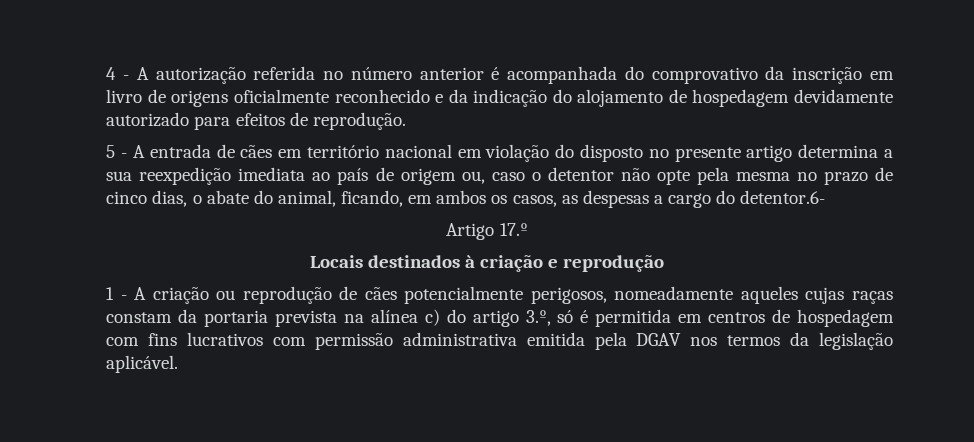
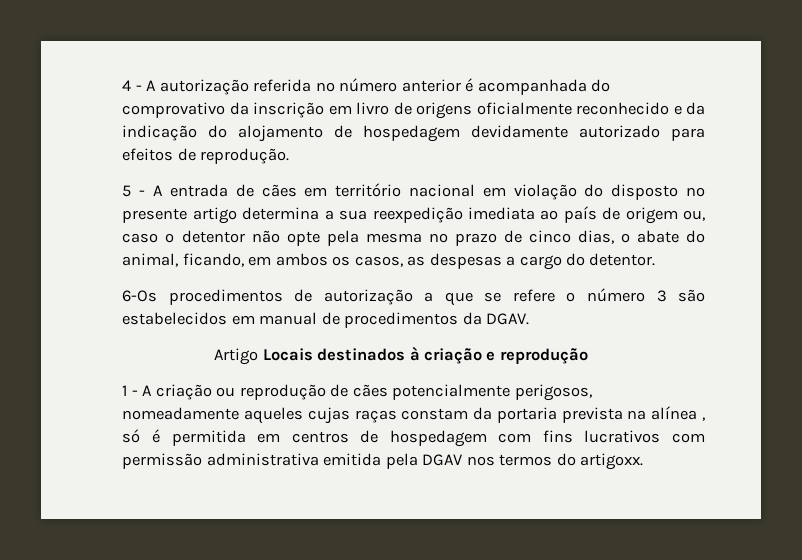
- 5 - A entrada de cães em território nacional em violação do disposto no presente artigo determina a sua reexpedição imediata ao país de origem ou, caso o detentor não opte pela mesma no prazo de cinco dias, o abate do animal, ficando, em ambos os casos, as despesas a cargo do detentor.6-
+ 5 - A entrada de cães em território nacional em violação do disposto no presente artigo determina a sua reexpedição imediata ao país de origem ou, caso o detentor não opte pela mesma no prazo de cinco dias, o abate do animal, ficando, em ambos os casos, as despesas a cargo do detentor.
+ 6-Os procedimentos de autorização a que se refere o número 3 são estabelecidos em manual de procedimentos da DGAV.
- Artigo 17.º
- Locais destinados à criação e reprodução
+ Artigo Locais destinados à criação e reprodução
- 1 - A criação ou reprodução de cães potencialmente perigosos, nomeadamente aqueles cujas raças constam da portaria prevista na alínea c) do artigo 3.º, só é permitida em centros de hospedagem com fins lucrativos com permissão administrativa emitida pela DGAV nos termos da legislação aplicável.
+ 1 - A criação ou reprodução de cães potencialmente perigosos, nomeadamente aqueles cujas raças constam da portaria prevista na alínea , só é permitida em centros de hospedagem com fins lucrativos com permissão administrativa emitida pela DGAV nos termos do artigoxx.

